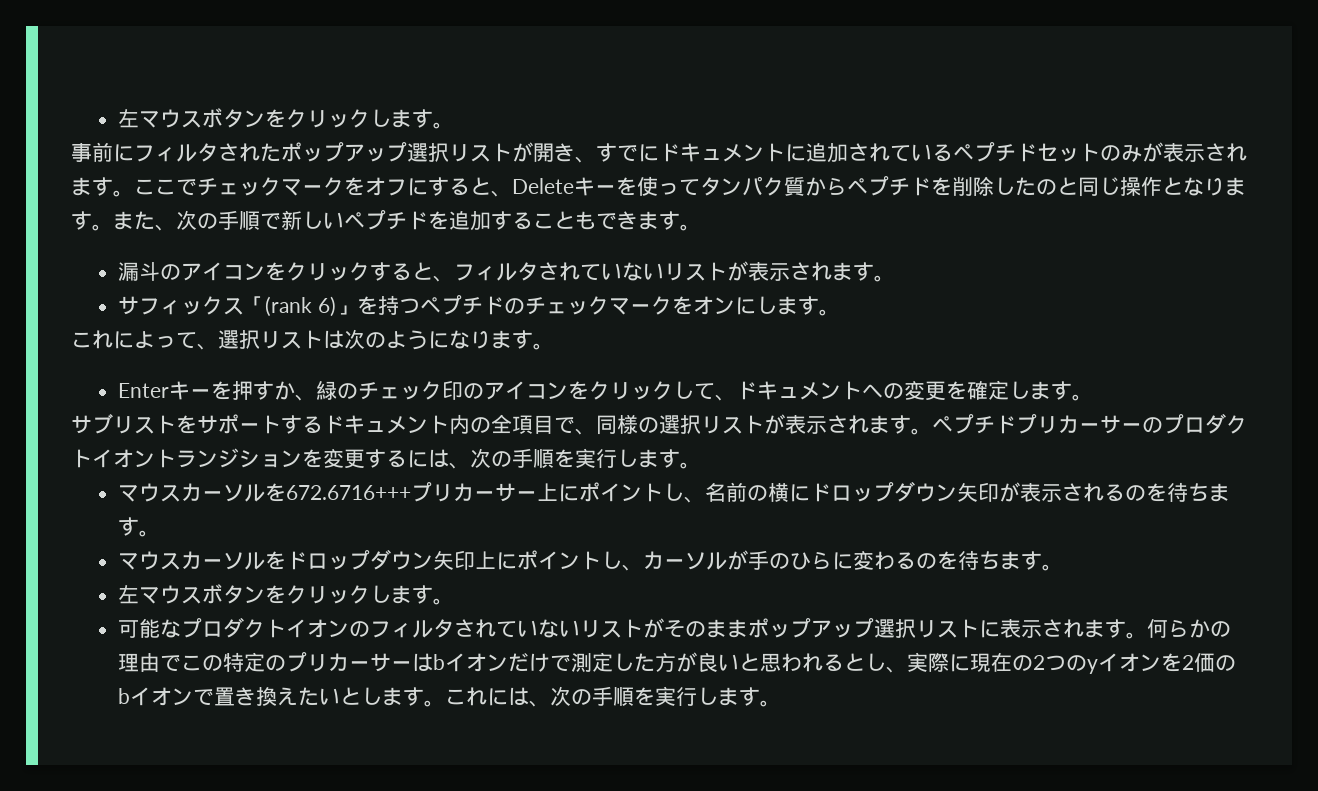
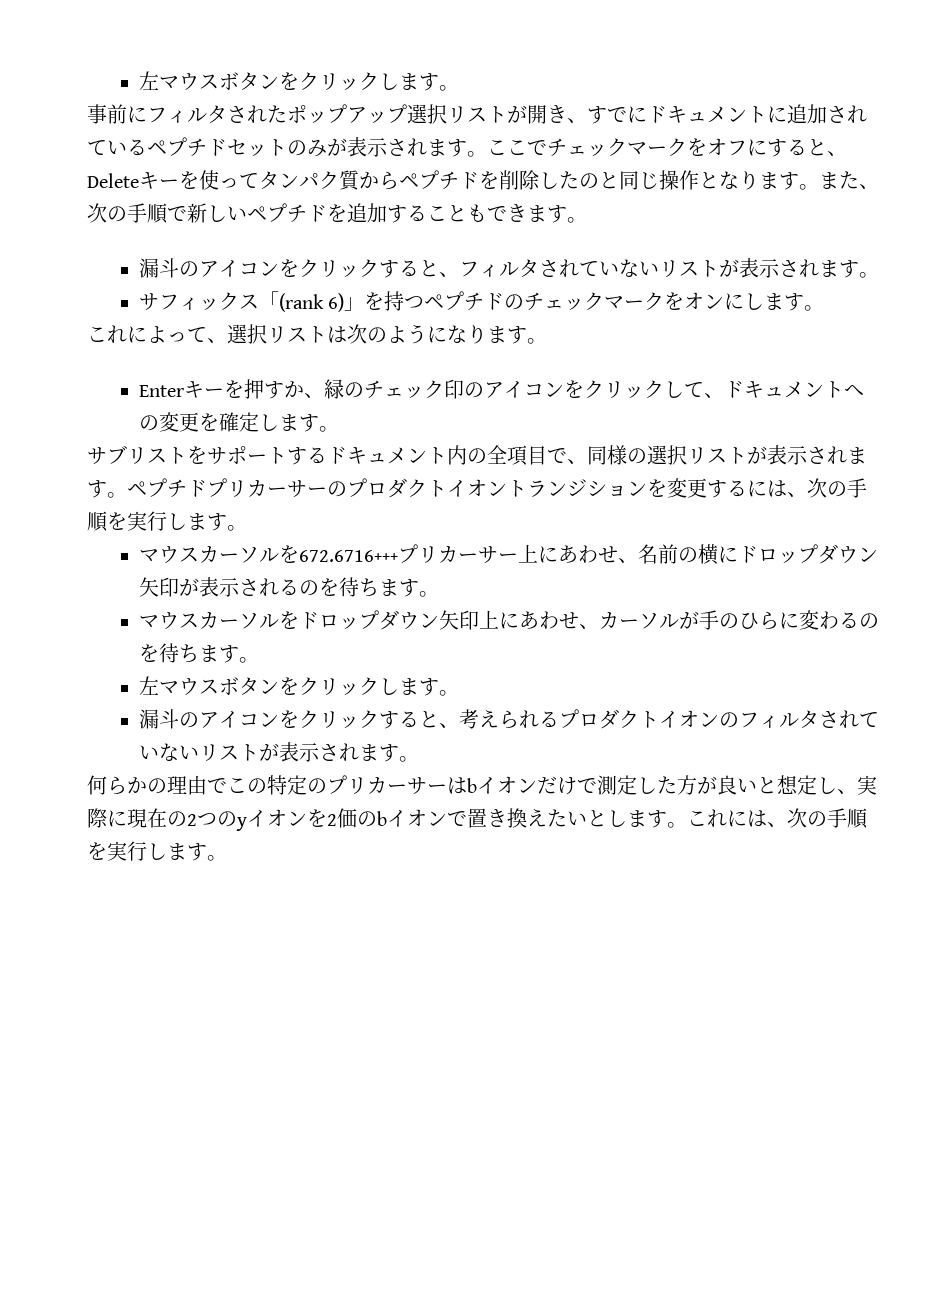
- マウスカーソルを672.6716+++プリカーサー上にポイントし、名前の横にドロップダウン矢印が表示されるのを待ちます。
+ マウスカーソルを672.6716+++プリカーサー上にあわせ、名前の横にドロップダウン矢印が表示されるのを待ちます。
- マウスカーソルをドロップダウン矢印上にポイントし、カーソルが手のひらに変わるのを待ちます。
+ マウスカーソルをドロップダウン矢印上にあわせ、カーソルが手のひらに変わるのを待ちます。
- 可能なプロダクトイオンのフィルタされていないリストがそのままポップアップ選択リストに表示されます。何らかの理由でこの特定のプリカーサーはbイオンだけで測定した方が良いと思われるとし、実際に現在の2つのyイオンを2価のbイオンで置き換えたいとします。
+ 漏斗のアイコンをクリックすると、考えられるプロダクトイオンのフィルタされていないリストが表示されます。
+ 何らかの理由でこの特定のプリカーサーはbイオンだけで測定した方が良いと想定し、実際に現在の2つのyイオンを2価のbイオンで置き換えたいとします。

